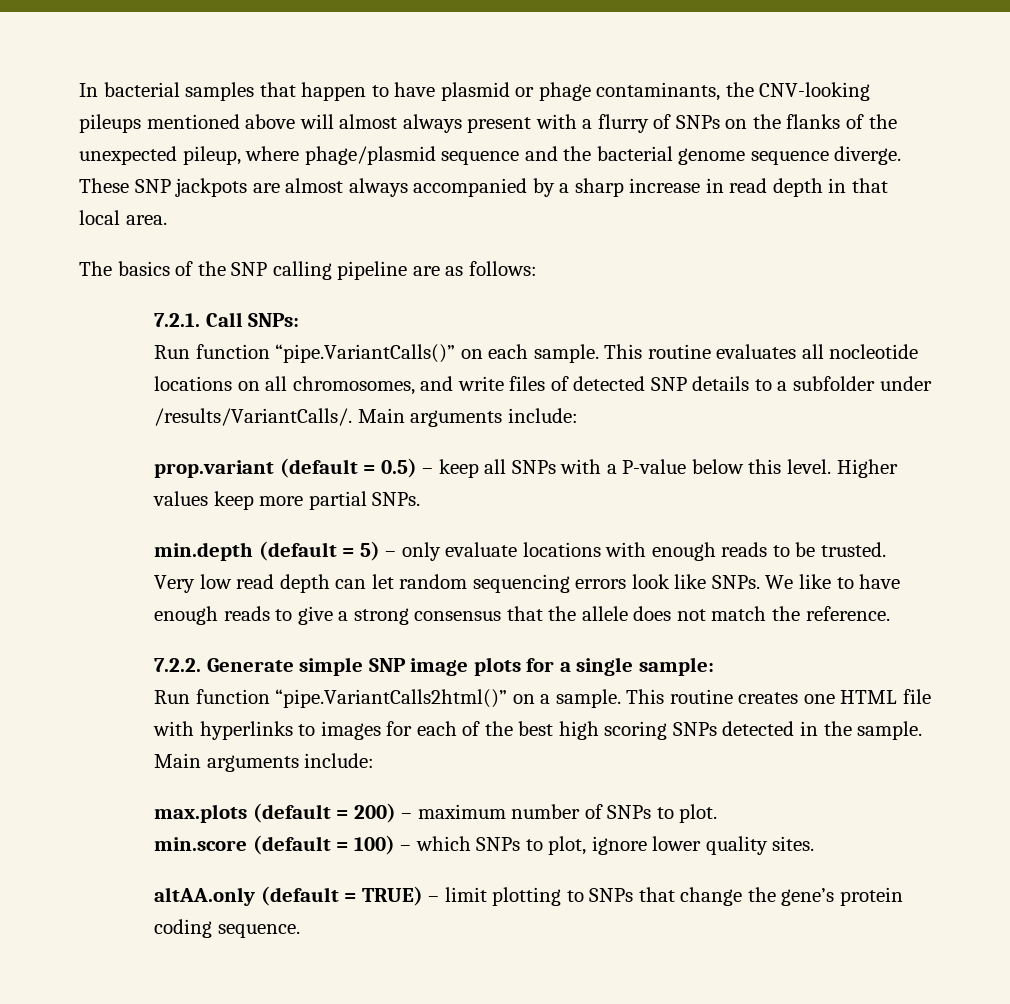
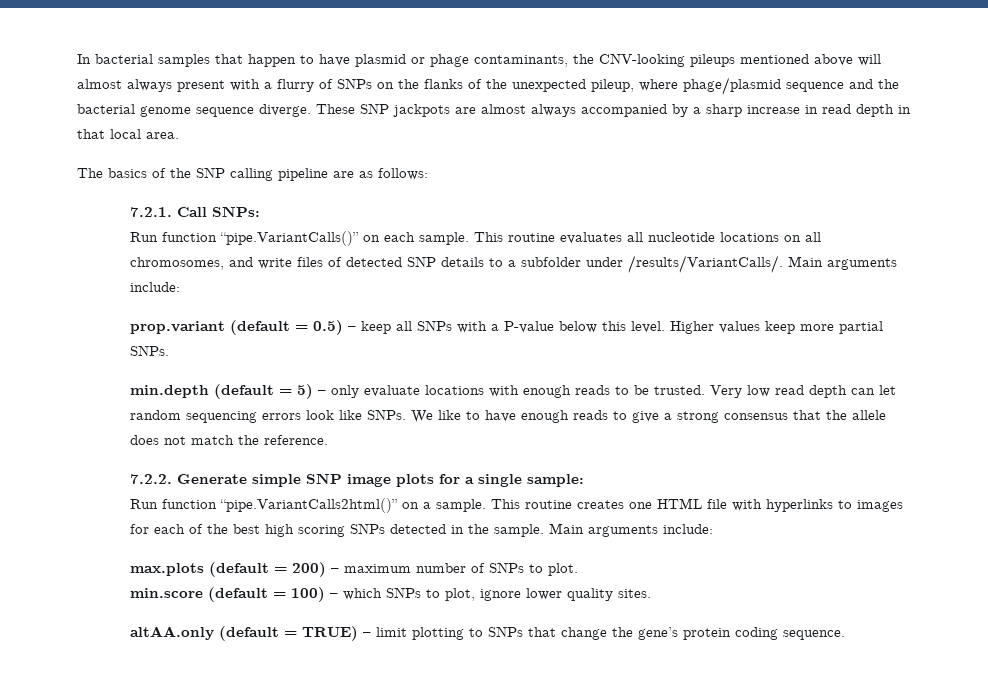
- This routine evaluates all nocleotide locations on all chromosomes, and write files of detected SNP details to a subfolder under /results/VariantCalls/.
+ This routine evaluates all nucleotide locations on all chromosomes, and write files of detected SNP details to a subfolder under /results/VariantCalls/.

